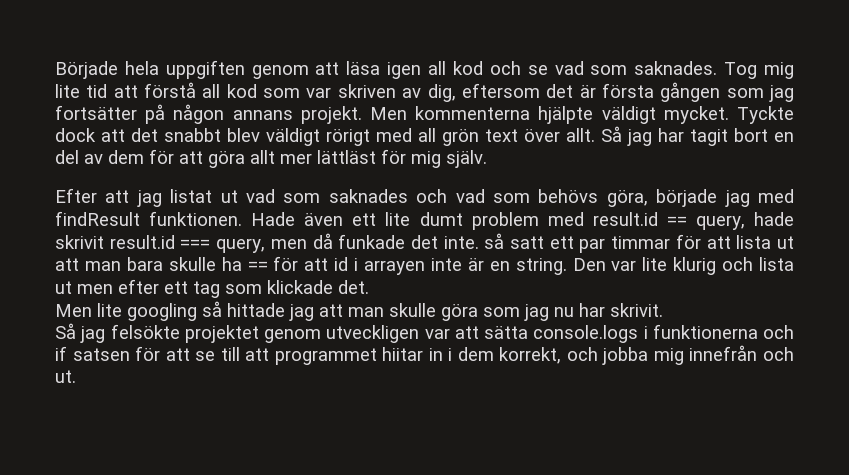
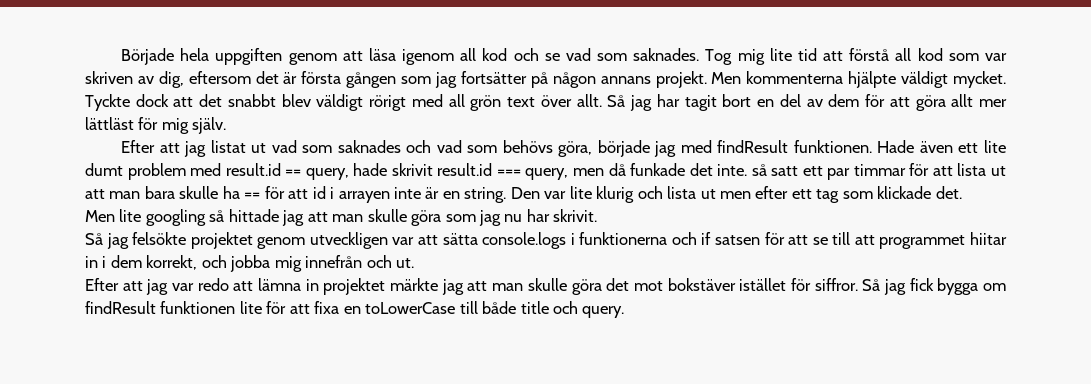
- Började hela uppgiften genom att läsa igen all kod och se vad som saknades.
+ Började hela uppgiften genom att läsa igenom all kod och se vad som saknades.
+ Efter att jag var redo att lämna in projektet märkte jag att man skulle göra det mot bokstäver istället för siffror. Så jag fick bygga om findResult funktionen lite för att fixa en toLowerCase till både title och query.

